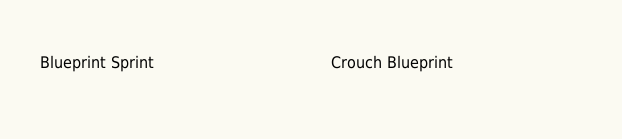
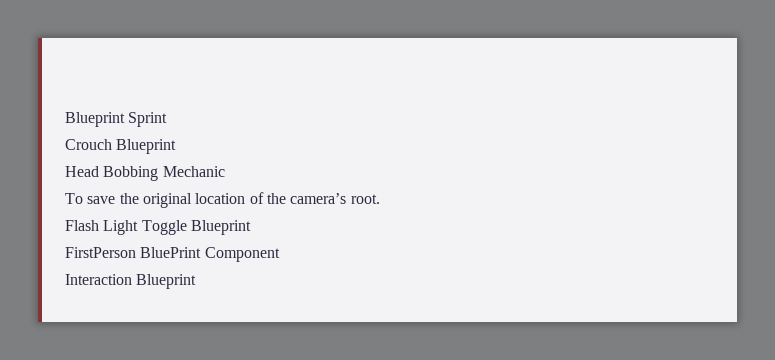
+ Head Bobbing Mechanic
+ To save the original location of the camera’s root.
+ Flash Light Toggle Blueprint
+ FirstPerson BluePrint Component
+ Interaction Blueprint

